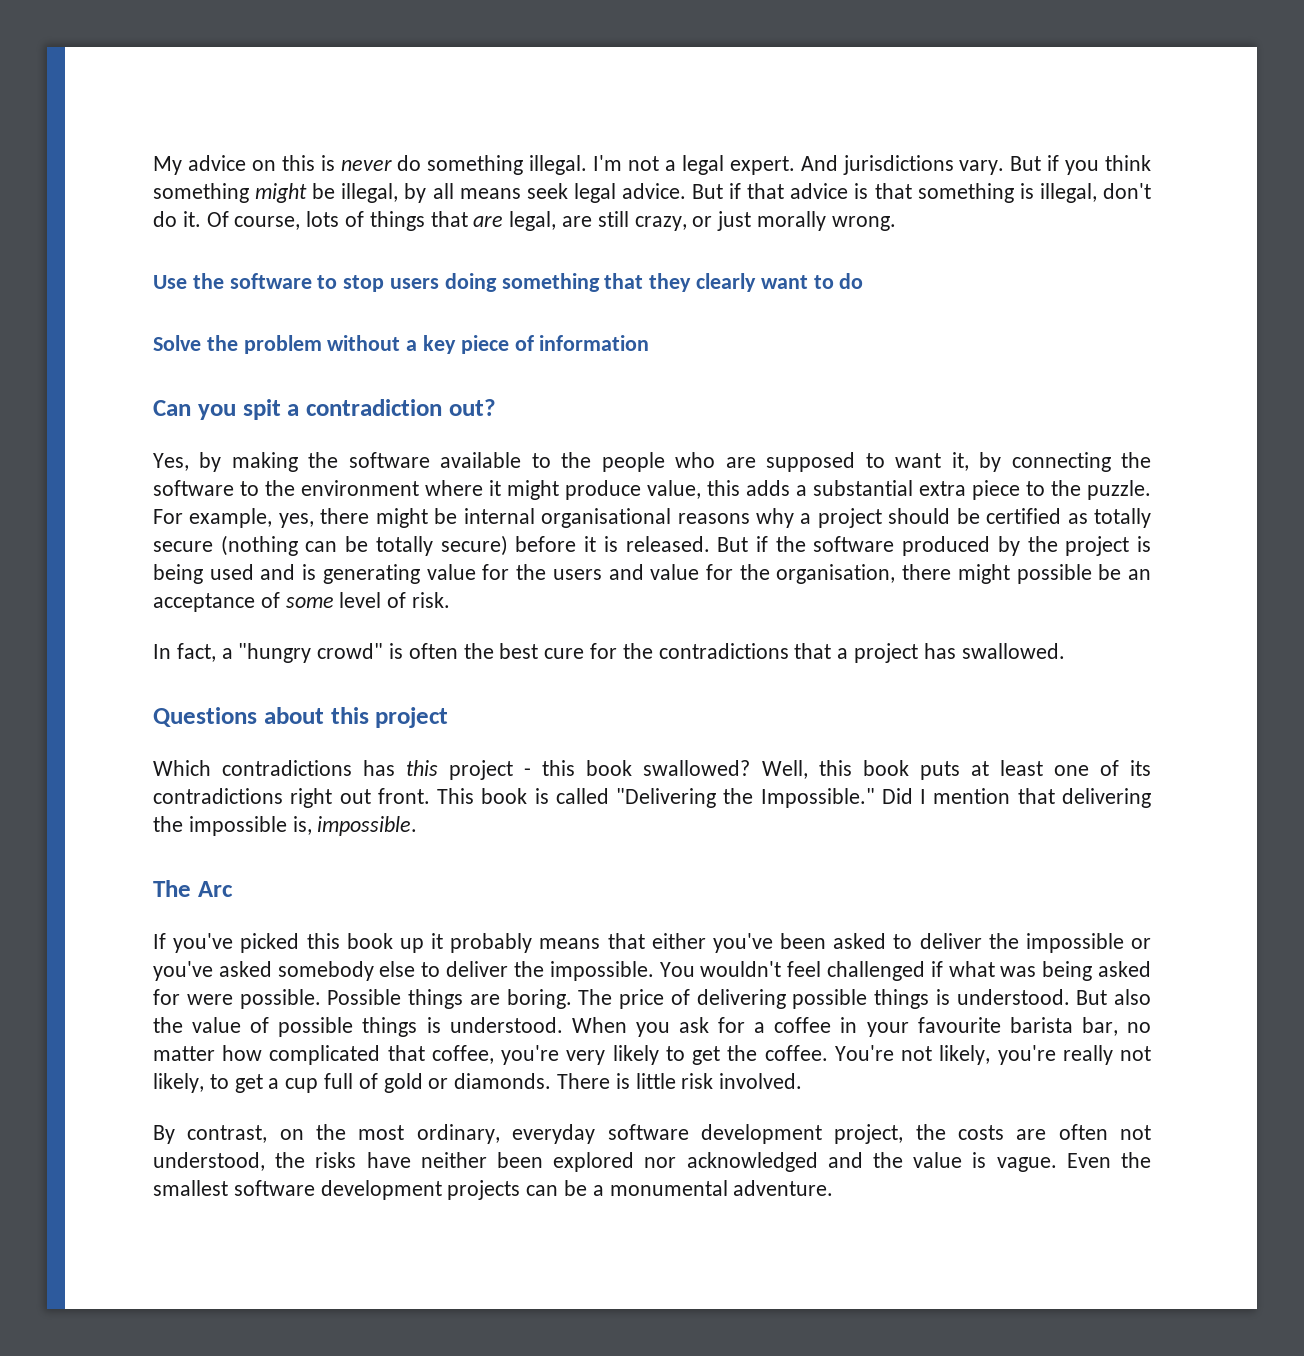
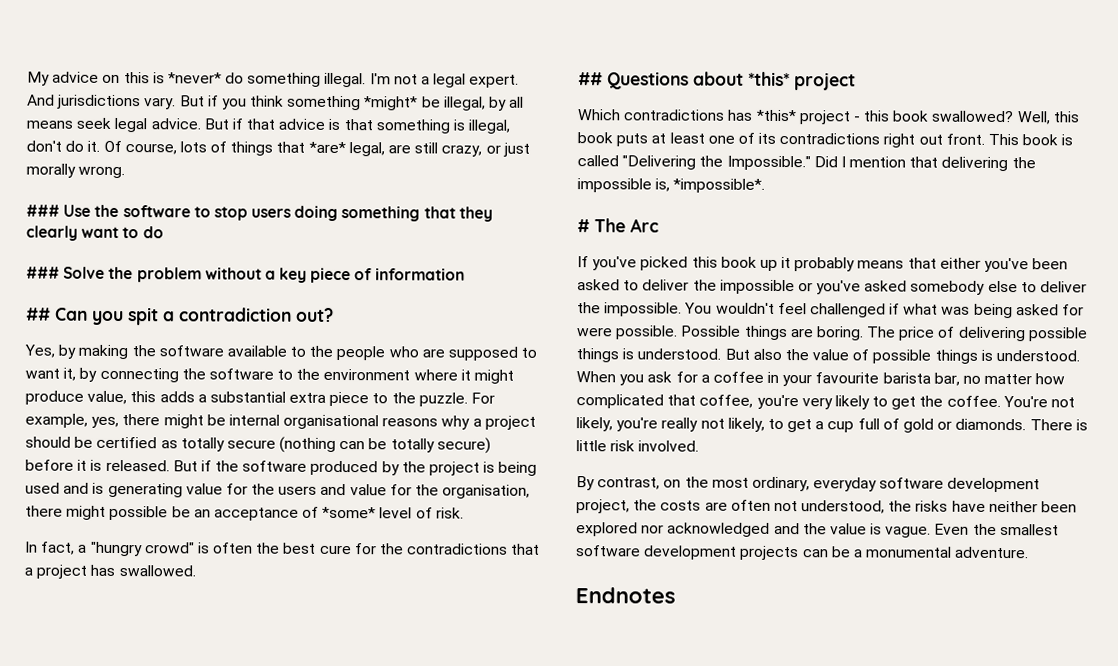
- My advice on this is never do something illegal.
+ My advice on this is *never* do something illegal.
- But if you think something might be illegal, by all means seek legal advice.
+ But if you think something *might* be illegal, by all means seek legal advice.
- Of course, lots of things that are legal, are still crazy, or just morally wrong.
+ Of course, lots of things that *are* legal, are still crazy, or just morally wrong.
- Use the software to stop users doing something that they clearly want to do
+ ### Use the software to stop users doing something that they clearly want to do
- Solve the problem without a key piece of information
+ ### Solve the problem without a key piece of information
- Can you spit a contradiction out?
+ ## Can you spit a contradiction out?
- But if the software produced by the project is being used and is generating value for the users and value for the organisation, there might possible be an acceptance of some level of risk.
+ But if the software produced by the project is being used and is generating value for the users and value for the organisation, there might possible be an acceptance of *some* level of risk.
- Questions about this project
+ ## Questions about *this* project
- Which contradictions has this project - this book swallowed?
+ Which contradictions has *this* project - this book swallowed?
- Did I mention that delivering the impossible is, impossible.
- The Arc
+ Did I mention that delivering the impossible is, *impossible*.
+ # The Arc
+ Endnotes

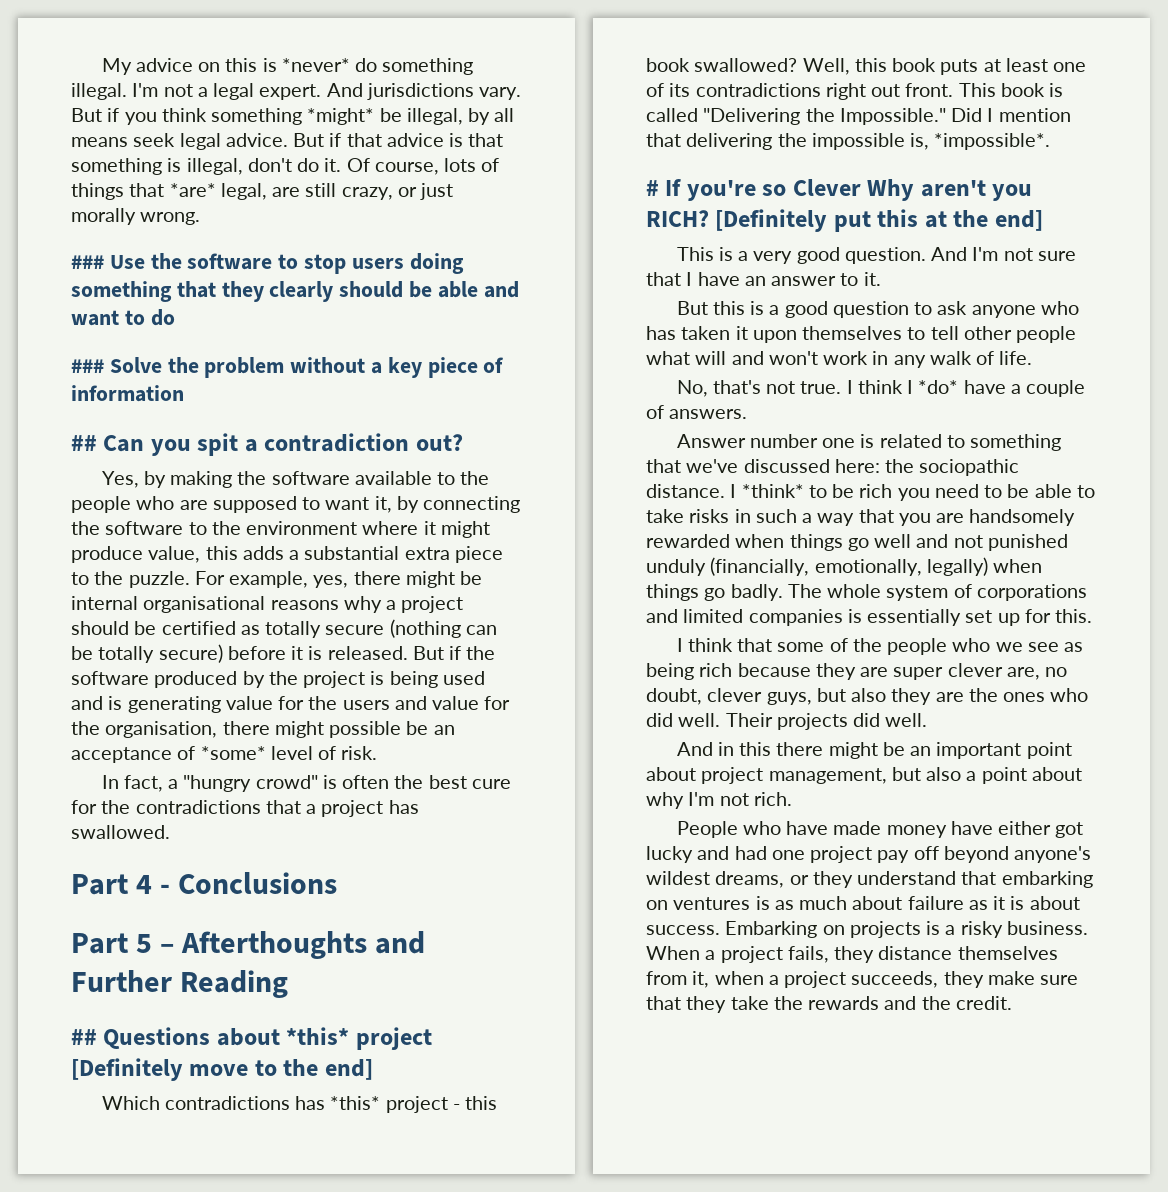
- ### Use the software to stop users doing something that they clearly want to do
+ ### Use the software to stop users doing something that they clearly should be able and want to do
+ Part 4 - Conclusions
+ Part 5 – Afterthoughts and Further Reading
- ## Questions about *this* project
+ ## Questions about *this* project [Definitely move to the end]
- # The Arc
- If you've picked this book up it probably means that either you've been asked to deliver the impossible or you've asked somebody else to deliver the impossible. You wouldn't feel challenged if what was being asked for were possible. Possible things are boring. The price of delivering possible things is understood. But also the value of possible things is understood. When you ask for a coffee in your favourite barista bar, no matter how complicated that coffee, you're very likely to get the coffee. You're not likely, you're really not likely, to get a cup full of gold or diamonds. There is little risk involved.
- By contrast, on the most ordinary, everyday software development project, the costs are often not understood, the risks have neither been explored nor acknowledged and the value is vague. Even the smallest software development projects can be a monumental adventure.
- Endnotes
+ # If you're so Clever Why aren't you RICH? [Definitely put this at the end]
+ This is a very good question. And I'm not sure that I have an answer to it.
+ But this is a good question to ask anyone who has taken it upon themselves to tell other people what will and won't work in any walk of life.
+ No, that's not true. I think I *do* have a couple of answers.
+ Answer number one is related to something that we've discussed here: the sociopathic distance. I *think* to be rich you need to be able to take risks in such a way that you are handsomely rewarded when things go well and not punished unduly (financially, emotionally, legally) when things go badly. The whole system of corporations and limited companies is essentially set up for this.
+ I think that some of the people who we see as being rich because they are super clever are, no doubt, clever guys, but also they are the ones who did well. Their projects did well.
+ And in this there might be an important point about project management, but also a point about why I'm not rich.
+ People who have made money have either got lucky and had one project pay off beyond anyone's wildest dreams, or they understand that embarking on ventures is as much about failure as it is about success. Embarking on projects is a risky business. When a project fails, they distance themselves from it, when a project succeeds, they make sure that they take the rewards and the credit.

